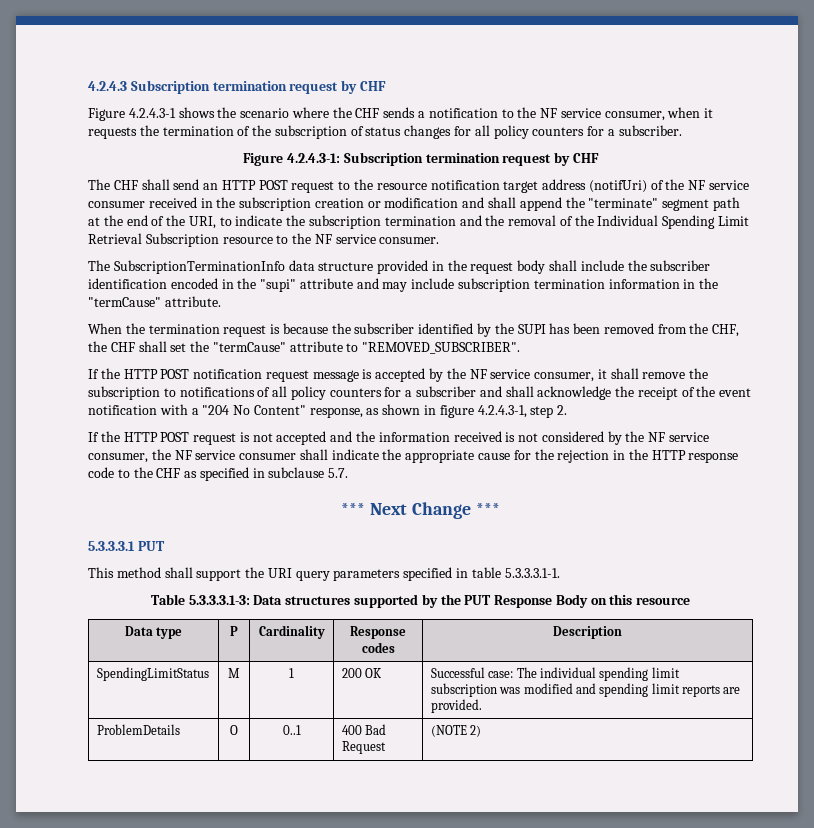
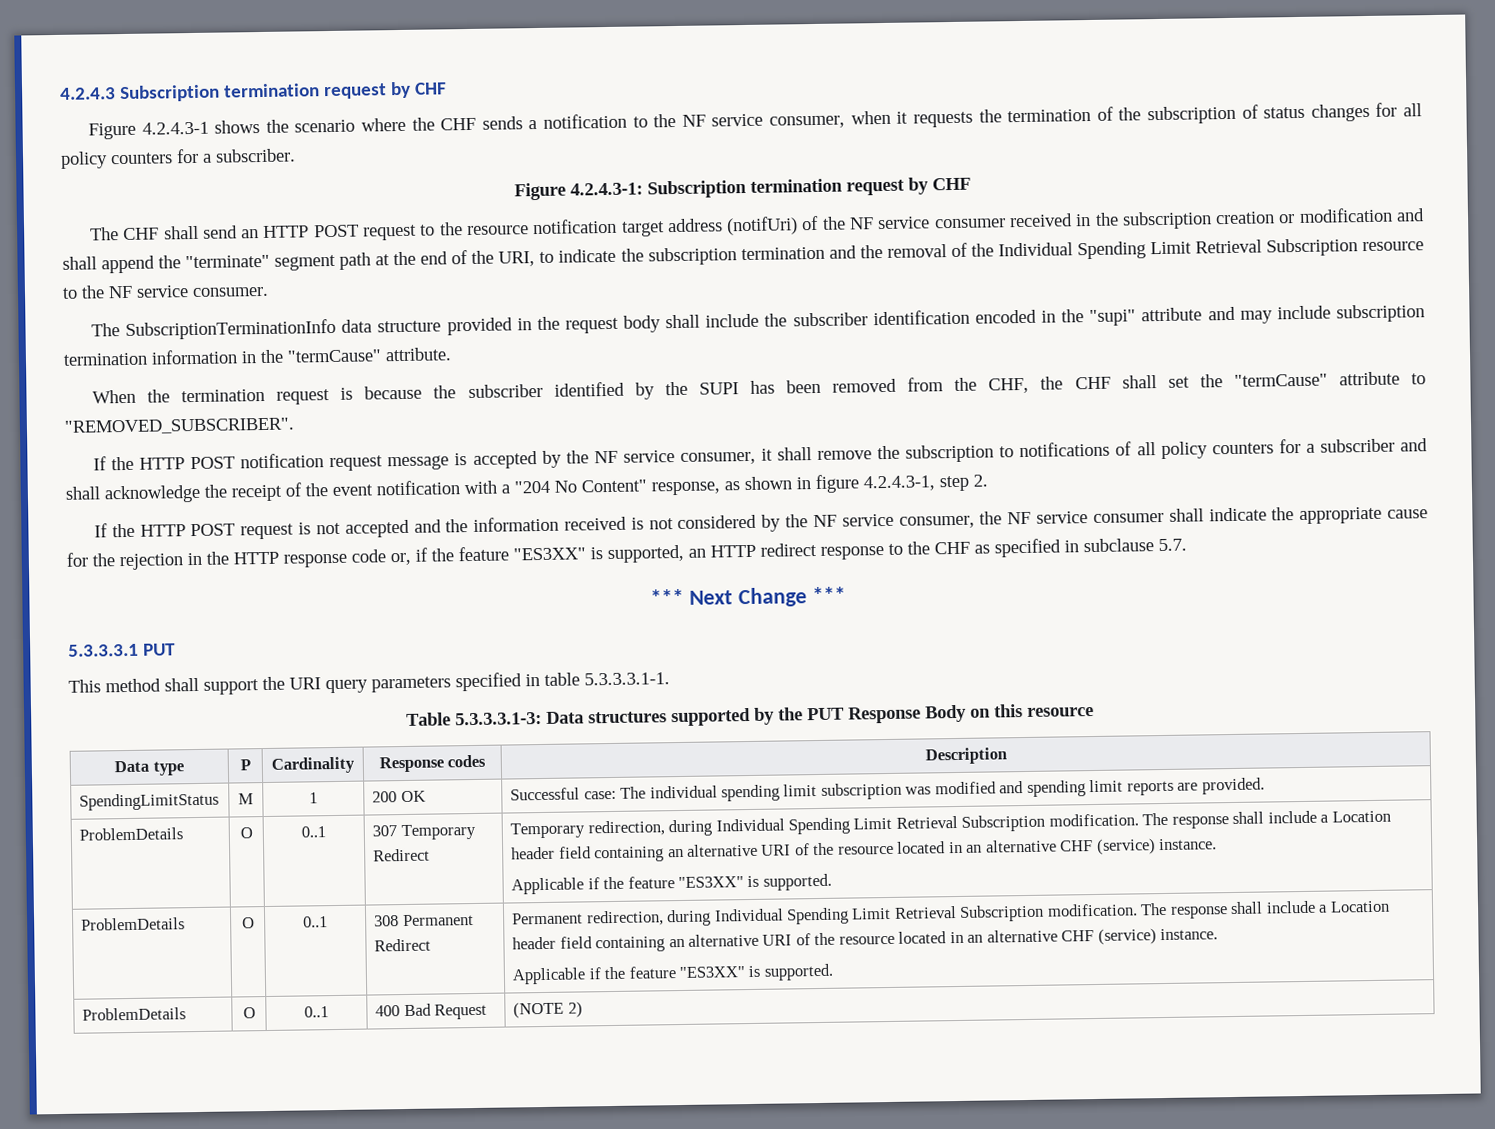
- If the HTTP POST request is not accepted and the information received is not considered by the NF service consumer, the NF service consumer shall indicate the appropriate cause for the rejection in the HTTP response code to the CHF as specified in subclause 5.7.
+ If the HTTP POST request is not accepted and the information received is not considered by the NF service consumer, the NF service consumer shall indicate the appropriate cause for the rejection in the HTTP response code or, if the feature "ES3XX" is supported, an HTTP redirect response to the CHF as specified in subclause 5.7.
+ ProblemDetails | O | 0..1 | 307 Temporary Redirect | Temporary redirection, during Individual Spending Limit Retrieval Subscription modification. The response shall include a Location header field containing an alternative URI of the resource located in an alternative CHF (service) instance.
+ Applicable if the feature "ES3XX" is supported.
+ ProblemDetails | O | 0..1 | 308 Permanent Redirect | Permanent redirection, during Individual Spending Limit Retrieval Subscription modification. The response shall include a Location header field containing an alternative URI of the resource located in an alternative CHF (service) instance.
+ Applicable if the feature "ES3XX" is supported.

